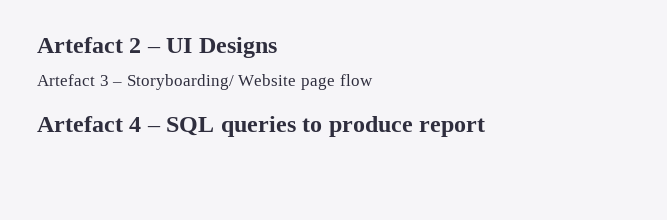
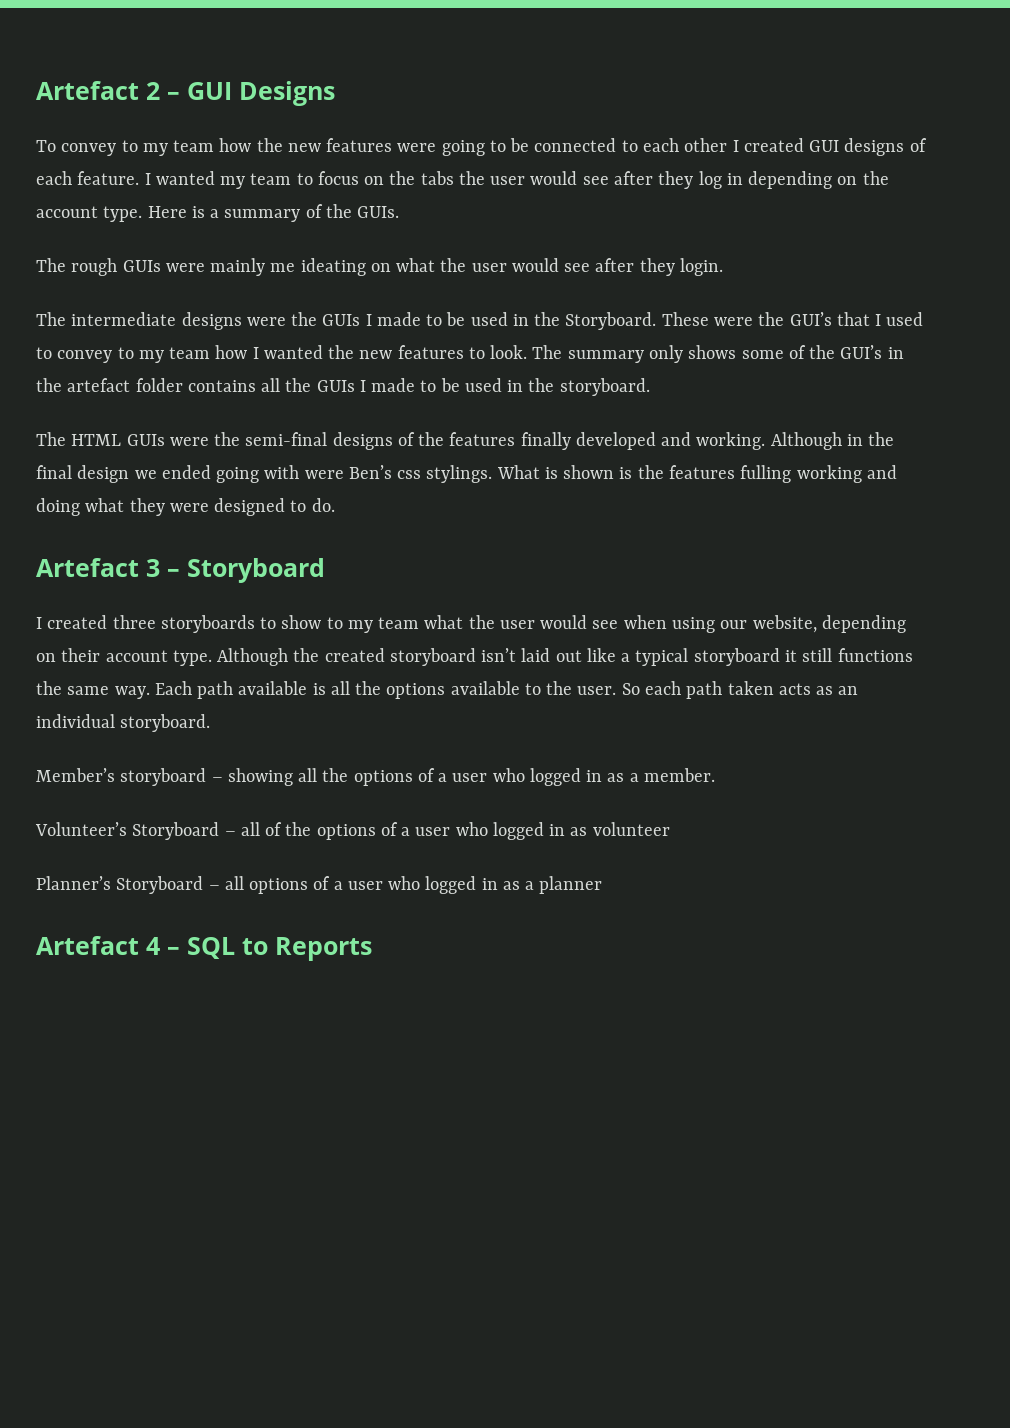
- Artefact 2 – UI Designs
+ Artefact 2 – GUI Designs
- Artefact 3 – Storyboarding/ Website page flow
+ To convey to my team how the new features were going to be connected to each other I created GUI designs of each feature. I wanted my team to focus on the tabs the user would see after they log in depending on the account type. Here is a summary of the GUIs.
+ The rough GUIs were mainly me ideating on what the user would see after they login.
+ The intermediate designs were the GUIs I made to be used in the Storyboard. These were the GUI’s that I used to convey to my team how I wanted the new features to look. The summary only shows some of the GUI’s in the artefact folder contains all the GUIs I made to be used in the storyboard.
+ The HTML GUIs were the semi-final designs of the features finally developed and working. Although in the final design we ended going with were Ben’s css stylings. What is shown is the features fulling working and doing what they were designed to do.
+ Artefact 3 – Storyboard
+ I created three storyboards to show to my team what the user would see when using our website, depending on their account type. Although the created storyboard isn’t laid out like a typical storyboard it still functions the same way. Each path available is all the options available to the user. So each path taken acts as an individual storyboard.
+ Member’s storyboard – showing all the options of a user who logged in as a member.
+ Volunteer’s Storyboard – all of the options of a user who logged in as volunteer
+ Planner’s Storyboard – all options of a user who logged in as a planner
- Artefact 4 – SQL queries to produce report
+ Artefact 4 – SQL to Reports

